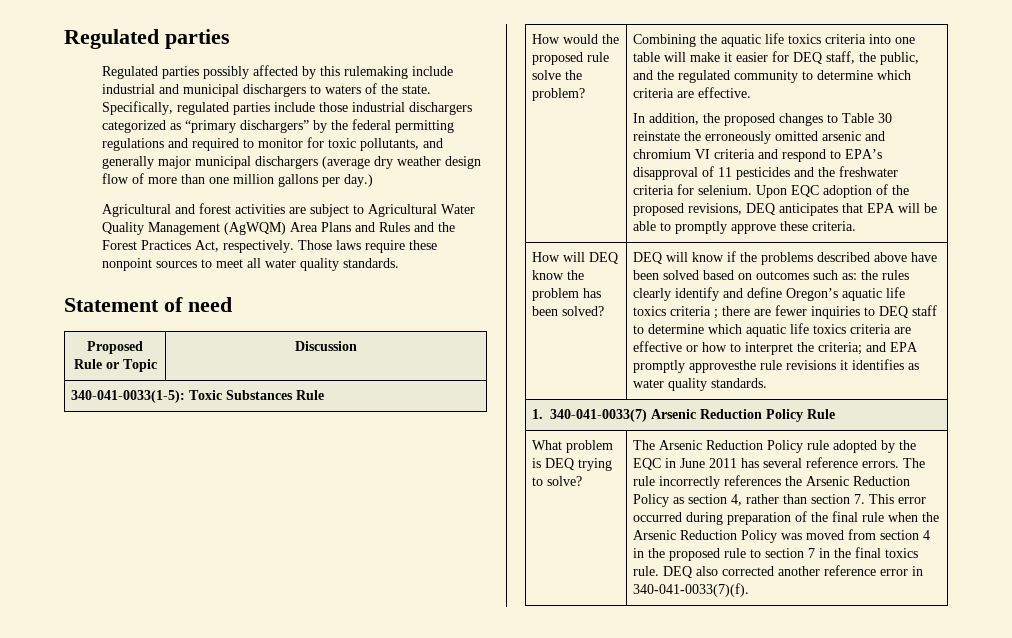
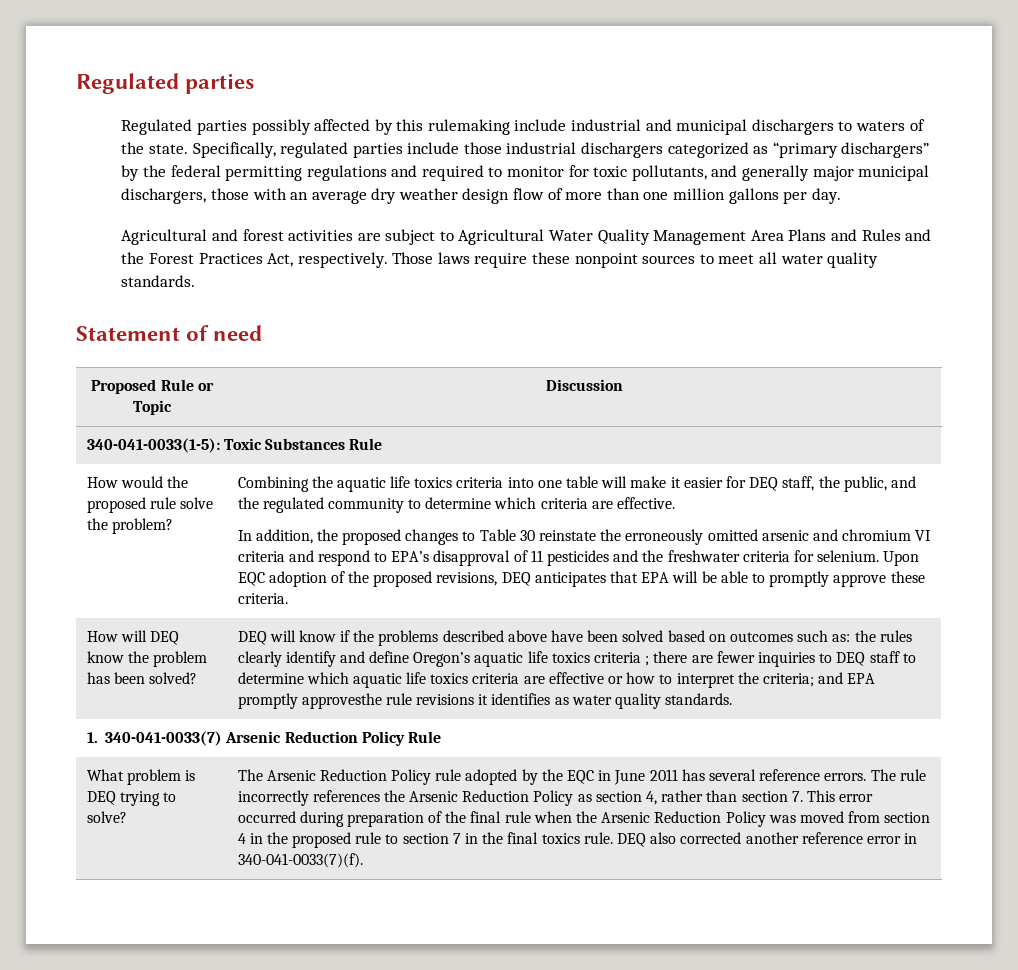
- Specifically, regulated parties include those industrial dischargers categorized as “primary dischargers” by the federal permitting regulations and required to monitor for toxic pollutants, and generally major municipal dischargers (average dry weather design flow of more than one million gallons per day.)
+ Specifically, regulated parties include those industrial dischargers categorized as “primary dischargers” by the federal permitting regulations and required to monitor for toxic pollutants, and generally major municipal dischargers, those with an average dry weather design flow of more than one million gallons per day.
- Agricultural and forest activities are subject to Agricultural Water Quality Management (AgWQM) Area Plans and Rules and the Forest Practices Act, respectively.
+ Agricultural and forest activities are subject to Agricultural Water Quality Management Area Plans and Rules and the Forest Practices Act, respectively.

